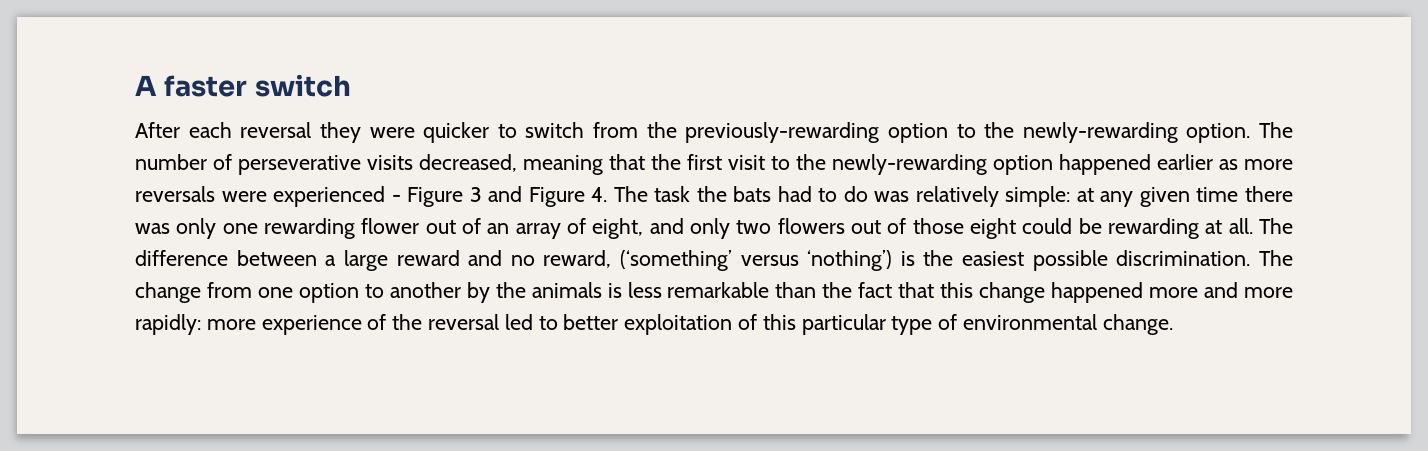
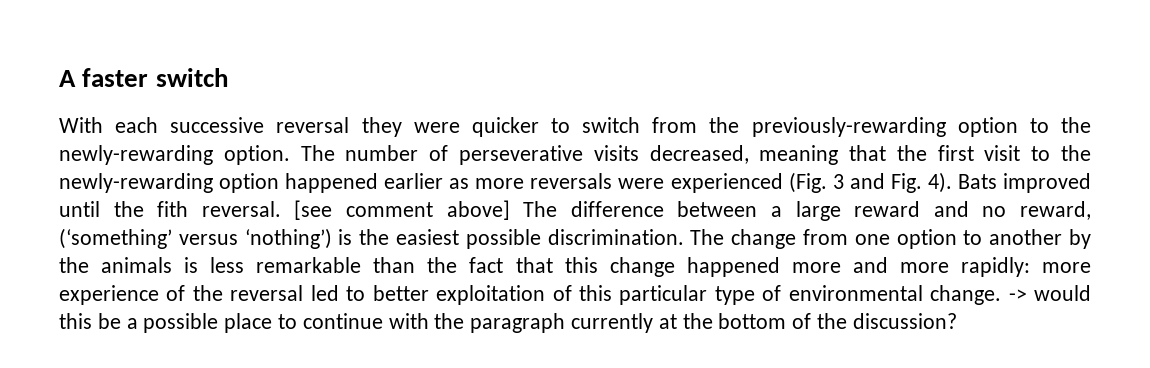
- After each reversal they were quicker to switch from the previously-rewarding option to the newly-rewarding option.
+ With each successive reversal they were quicker to switch from the previously-rewarding option to the newly-rewarding option.
- The number of perseverative visits decreased, meaning that the first visit to the newly-rewarding option happened earlier as more reversals were experienced - Figure 3 and Figure 4. The task the bats had to do was relatively simple: at any given time there was only one rewarding flower out of an array of eight, and only two flowers out of those eight could be rewarding at all. The difference between a large reward and no reward, (‘something’ versus ‘nothing’) is the easiest possible discrimination.
+ The number of perseverative visits decreased, meaning that the first visit to the newly-rewarding option happened earlier as more reversals were experienced (Fig. 3 and Fig. 4). Bats improved until the fith reversal. [see comment above] The difference between a large reward and no reward, (‘something’ versus ‘nothing’) is the easiest possible discrimination.
+ -> would this be a possible place to continue with the paragraph currently at the bottom of the discussion?

